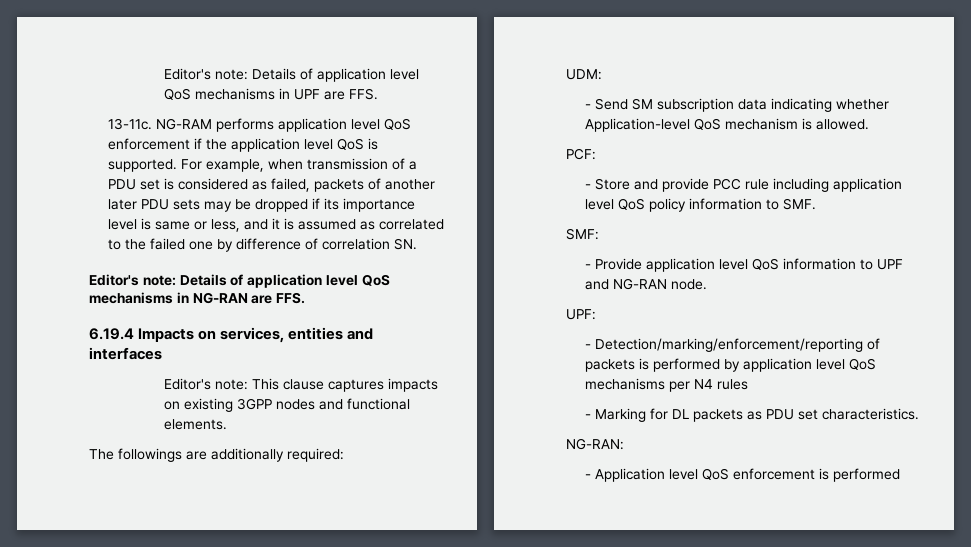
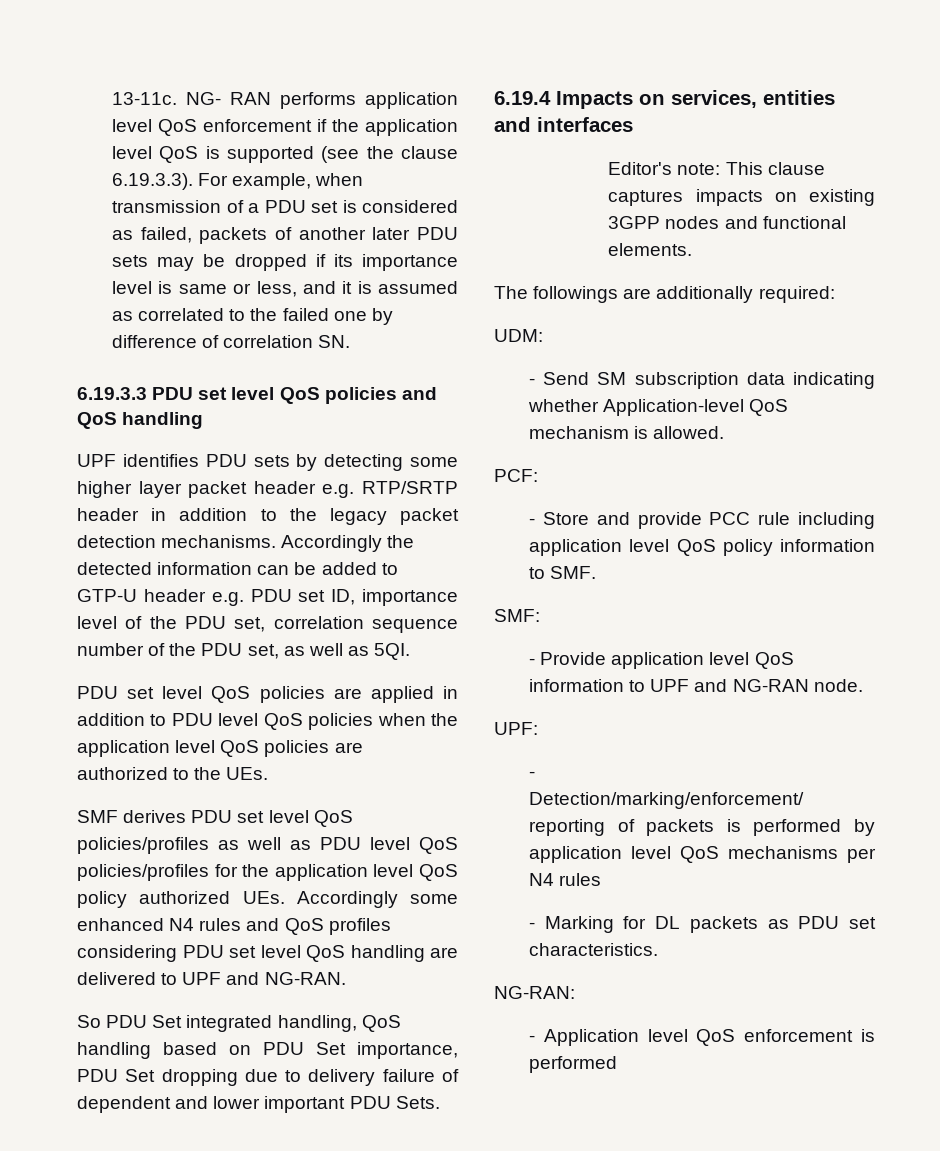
- Editor's note: Details of application level QoS mechanisms in UPF are FFS.
- 13-11c. NG-RAM performs application level QoS enforcement if the application level QoS is supported. For example, when transmission of a PDU set is considered as failed, packets of another later PDU sets may be dropped if its importance level is same or less, and it is assumed as correlated to the failed one by difference of correlation SN.
+ 13-11c. NG- RAN performs application level QoS enforcement if the application level QoS is supported (see the clause 6.19.3.3). For example, when transmission of a PDU set is considered as failed, packets of another later PDU sets may be dropped if its importance level is same or less, and it is assumed as correlated to the failed one by difference of correlation SN.
- Editor's note: Details of application level QoS mechanisms in NG-RAN are FFS.
+ 6.19.3.3 PDU set level QoS policies and QoS handling
+ UPF identifies PDU sets by detecting some higher layer packet header e.g. RTP/SRTP header in addition to the legacy packet detection mechanisms. Accordingly the detected information can be added to GTP-U header e.g. PDU set ID, importance level of the PDU set, correlation sequence number of the PDU set, as well as 5QI.
+ PDU set level QoS policies are applied in addition to PDU level QoS policies when the application level QoS policies are authorized to the UEs.
+ SMF derives PDU set level QoS policies/profiles as well as PDU level QoS policies/profiles for the application level QoS policy authorized UEs. Accordingly some enhanced N4 rules and QoS profiles considering PDU set level QoS handling are delivered to UPF and NG-RAN.
+ So PDU Set integrated handling, QoS handling based on PDU Set importance, PDU Set dropping due to delivery failure of dependent and lower important PDU Sets.

